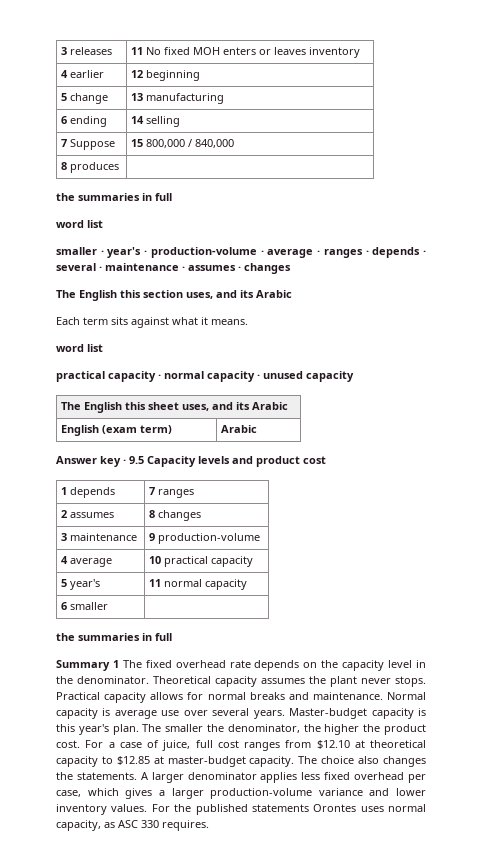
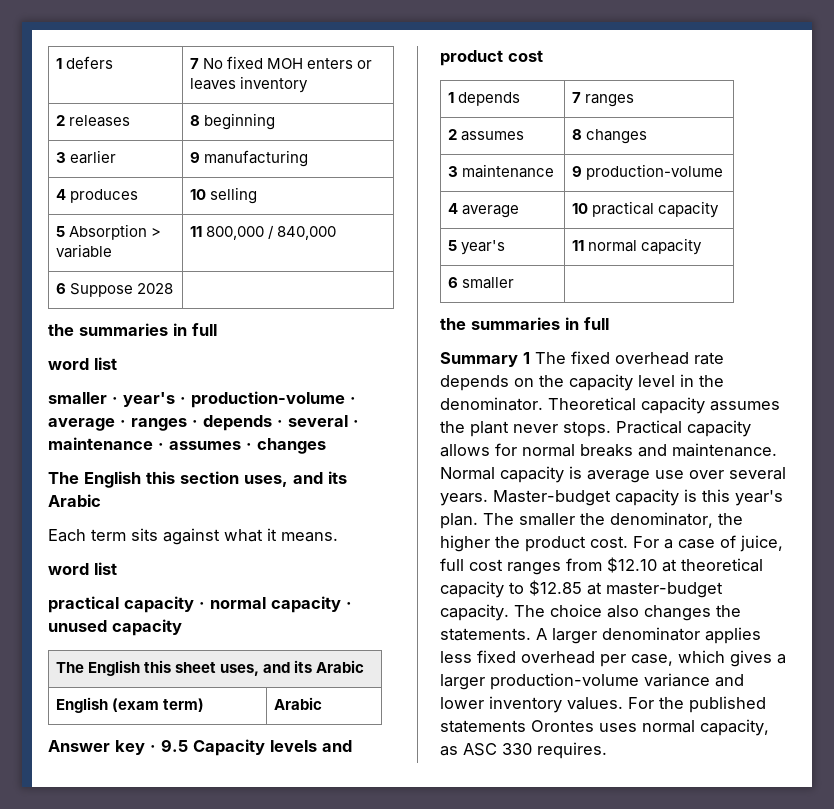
- 3 releases | 11 No fixed MOH enters or leaves inventory
+ 1 defers | 7 No fixed MOH enters or leaves inventory
- 4 earlier | 12 beginning
- 5 change | 13 manufacturing
- 6 ending | 14 selling
- 7 Suppose | 15 800,000 / 840,000
+ 2 releases | 8 beginning
+ 3 earlier | 9 manufacturing
+ 4 produces | 10 selling
+ 5 Absorption > variable | 11 800,000 / 840,000
- 8 produces |
+ 6 Suppose 2028 |

